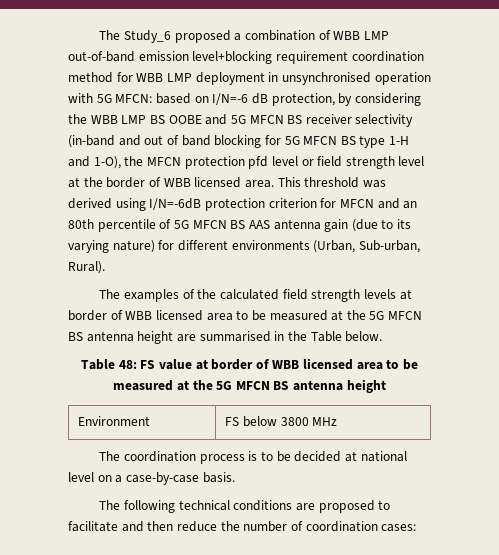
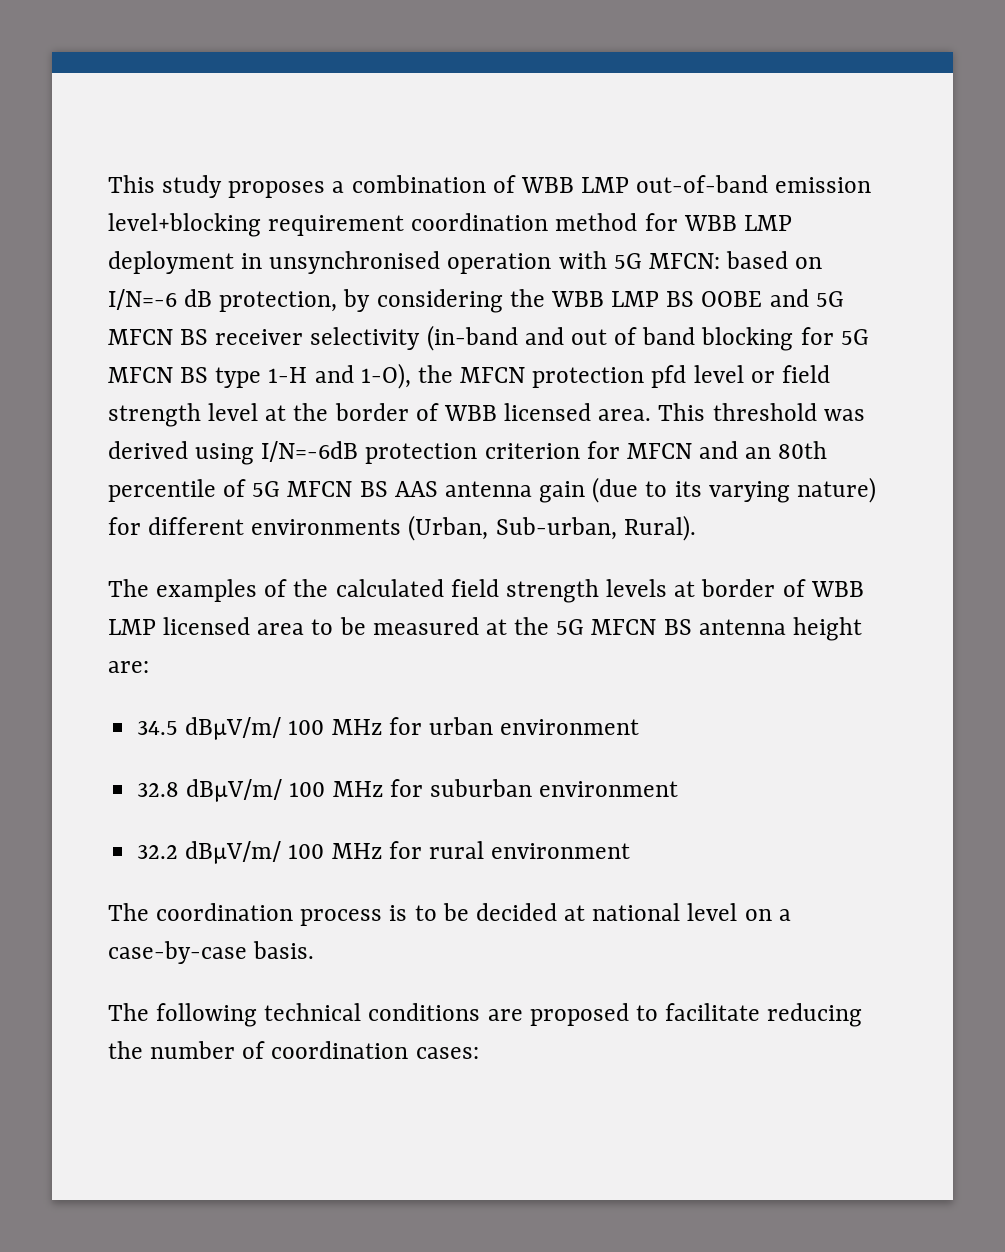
- The Study_6 proposed a combination of WBB LMP out-of-band emission level+blocking requirement coordination method for WBB LMP deployment in unsynchronised operation with 5G MFCN:
+ This study proposes a combination of WBB LMP out-of-band emission level+blocking requirement coordination method for WBB LMP deployment in unsynchronised operation with 5G MFCN:
- The examples of the calculated field strength levels at border of WBB licensed area to be measured at the 5G MFCN BS antenna height are summarised in the Table below.
- Table 48: FS value at border of WBB licensed area to be measured at the 5G MFCN BS antenna height
- Environment | FS below 3800 MHz
+ The examples of the calculated field strength levels at border of WBB LMP licensed area to be measured at the 5G MFCN BS antenna height are:
+ 34.5 dBµV/m/ 100 MHz for urban environment
+ 32.8 dBµV/m/ 100 MHz for suburban environment
+ 32.2 dBµV/m/ 100 MHz for rural environment
- The following technical conditions are proposed to facilitate and then reduce the number of coordination cases:
+ The following technical conditions are proposed to facilitate reducing the number of coordination cases:

